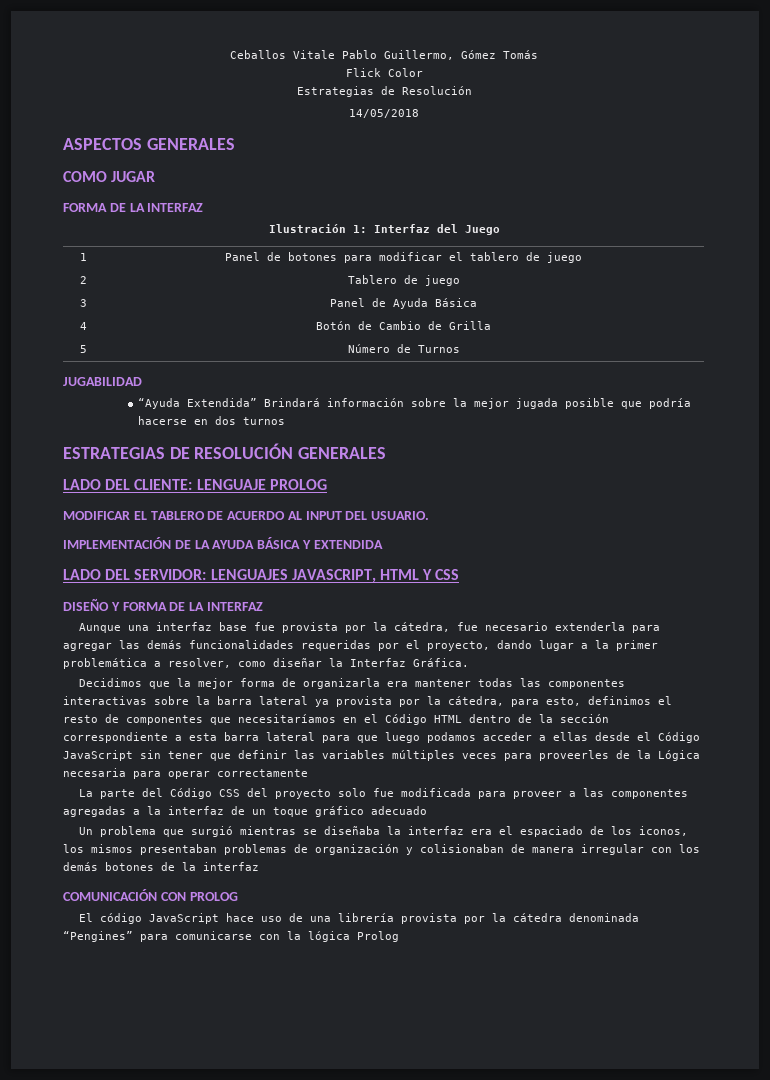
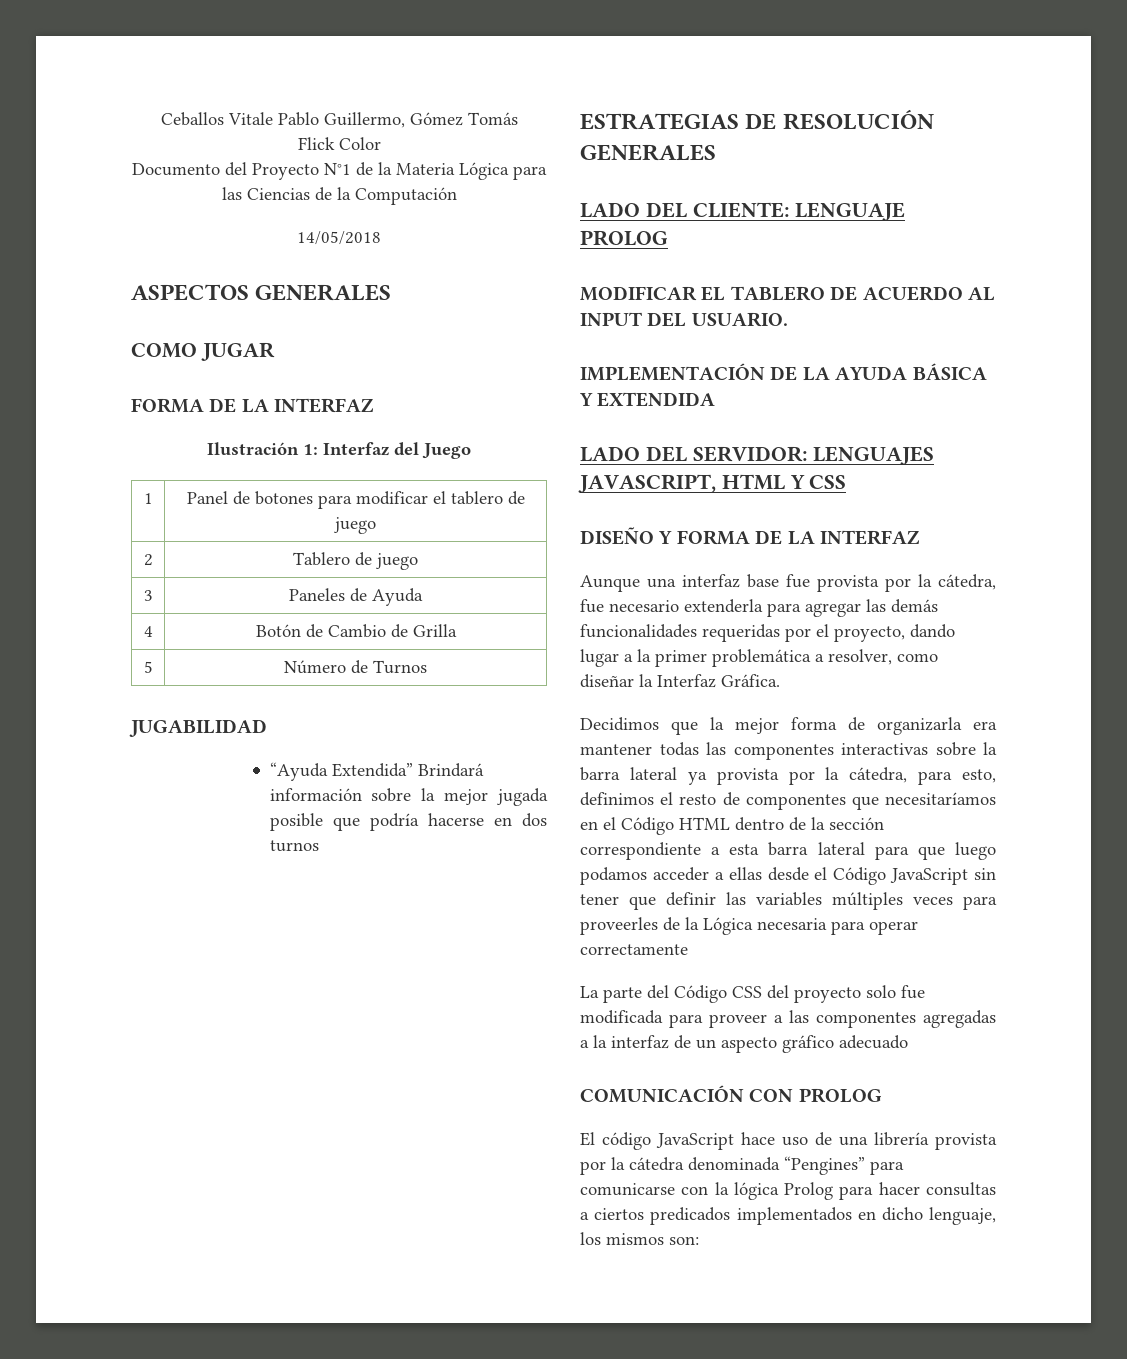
- Estrategias de Resolución
+ Documento del Proyecto N°1 de la Materia Lógica para las Ciencias de la Computación
- 3 | Panel de Ayuda Básica
+ 3 | Paneles de Ayuda
- La parte del Código CSS del proyecto solo fue modificada para proveer a las componentes agregadas a la interfaz de un toque gráfico adecuado
+ La parte del Código CSS del proyecto solo fue modificada para proveer a las componentes agregadas a la interfaz de un aspecto gráfico adecuado
- Un problema que surgió mientras se diseñaba la interfaz era el espaciado de los iconos, los mismos presentaban problemas de organización y colisionaban de manera irregular con los demás botones de la interfaz
- El código JavaScript hace uso de una librería provista por la cátedra denominada “Pengines” para comunicarse con la lógica Prolog
+ El código JavaScript hace uso de una librería provista por la cátedra denominada “Pengines” para comunicarse con la lógica Prolog para hacer consultas a ciertos predicados implementados en dicho lenguaje, los mismos son:

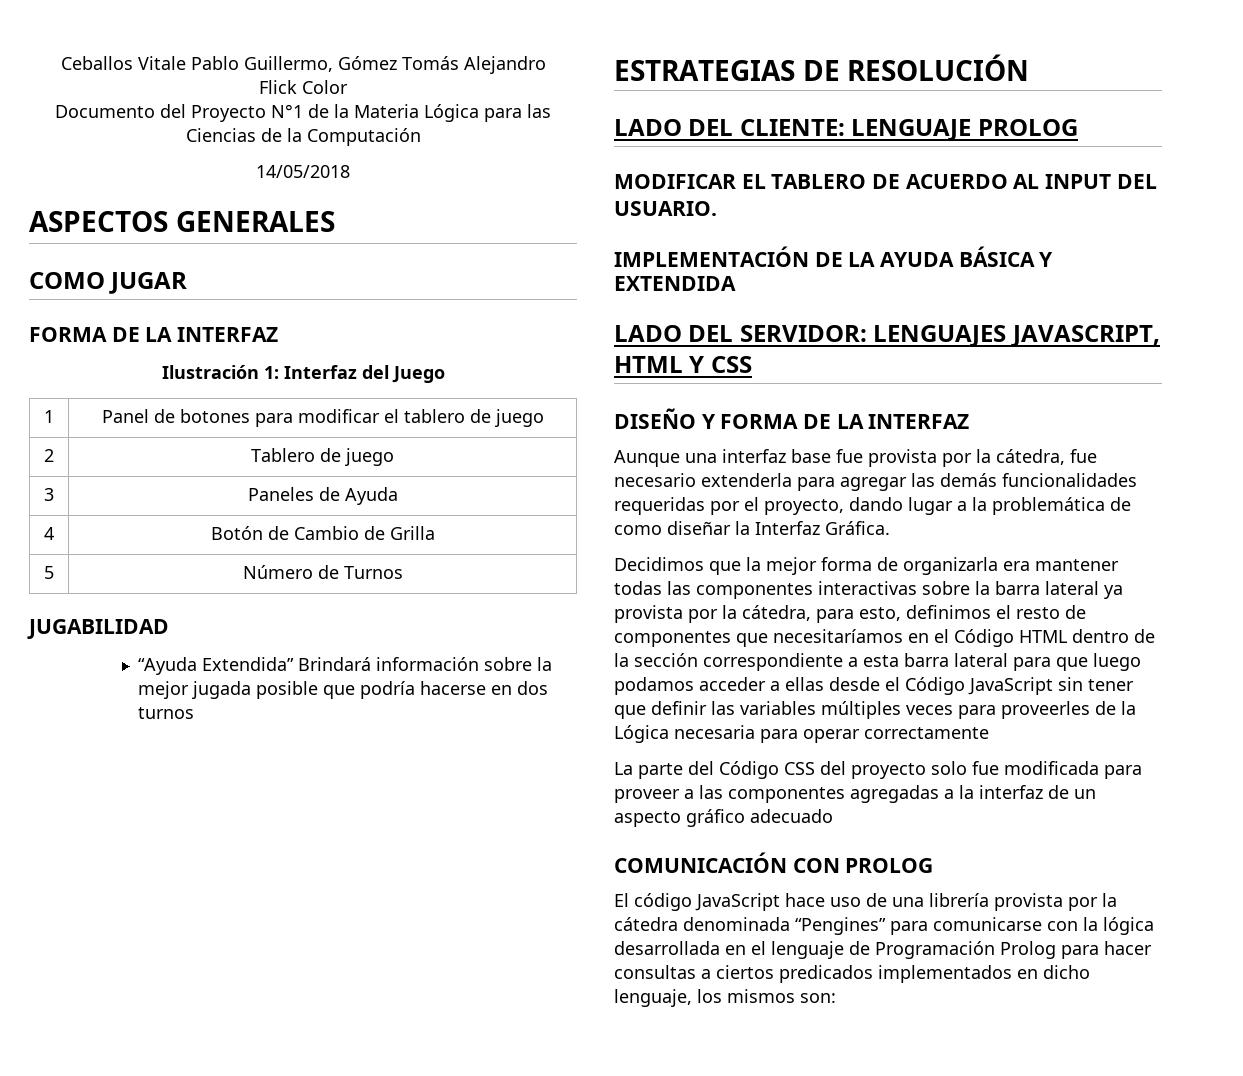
- Ceballos Vitale Pablo Guillermo, Gómez Tomás
+ Ceballos Vitale Pablo Guillermo, Gómez Tomás Alejandro
- ESTRATEGIAS DE RESOLUCIÓN GENERALES
+ ESTRATEGIAS DE RESOLUCIÓN
- Aunque una interfaz base fue provista por la cátedra, fue necesario extenderla para agregar las demás funcionalidades requeridas por el proyecto, dando lugar a la primer problemática a resolver, como diseñar la Interfaz Gráfica.
+ Aunque una interfaz base fue provista por la cátedra, fue necesario extenderla para agregar las demás funcionalidades requeridas por el proyecto, dando lugar a la problemática de como diseñar la Interfaz Gráfica.
- El código JavaScript hace uso de una librería provista por la cátedra denominada “Pengines” para comunicarse con la lógica Prolog para hacer consultas a ciertos predicados implementados en dicho lenguaje, los mismos son:
+ El código JavaScript hace uso de una librería provista por la cátedra denominada “Pengines” para comunicarse con la lógica desarrollada en el lenguaje de Programación Prolog para hacer consultas a ciertos predicados implementados en dicho lenguaje, los mismos son:

